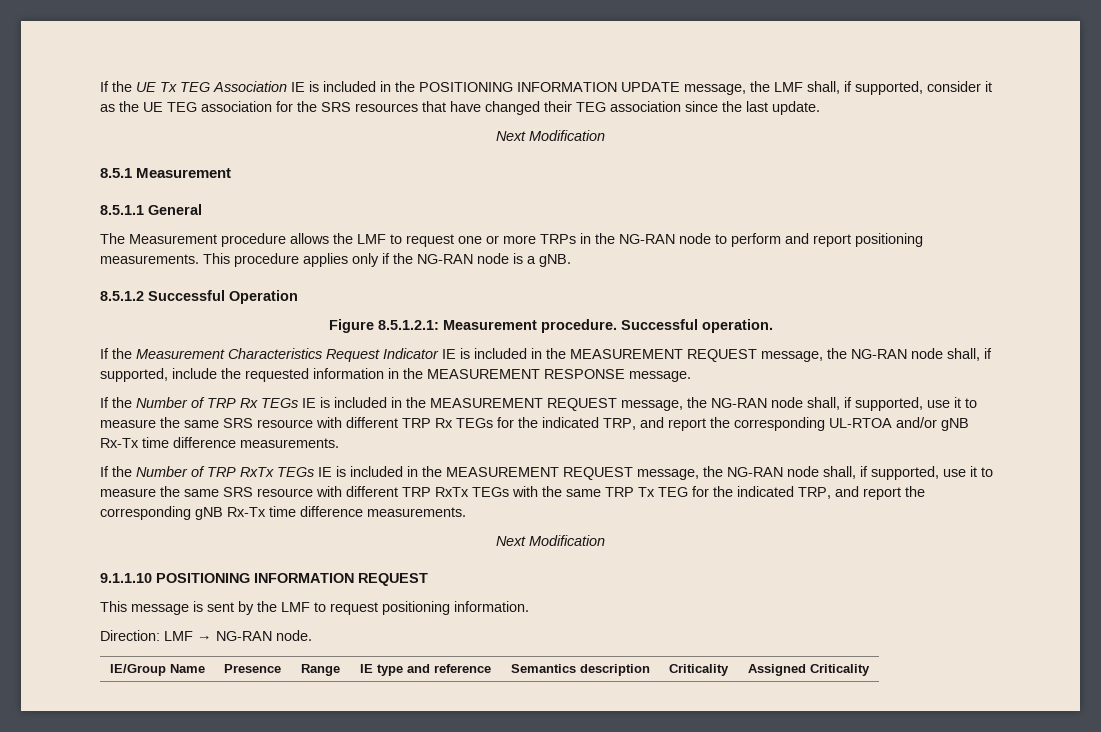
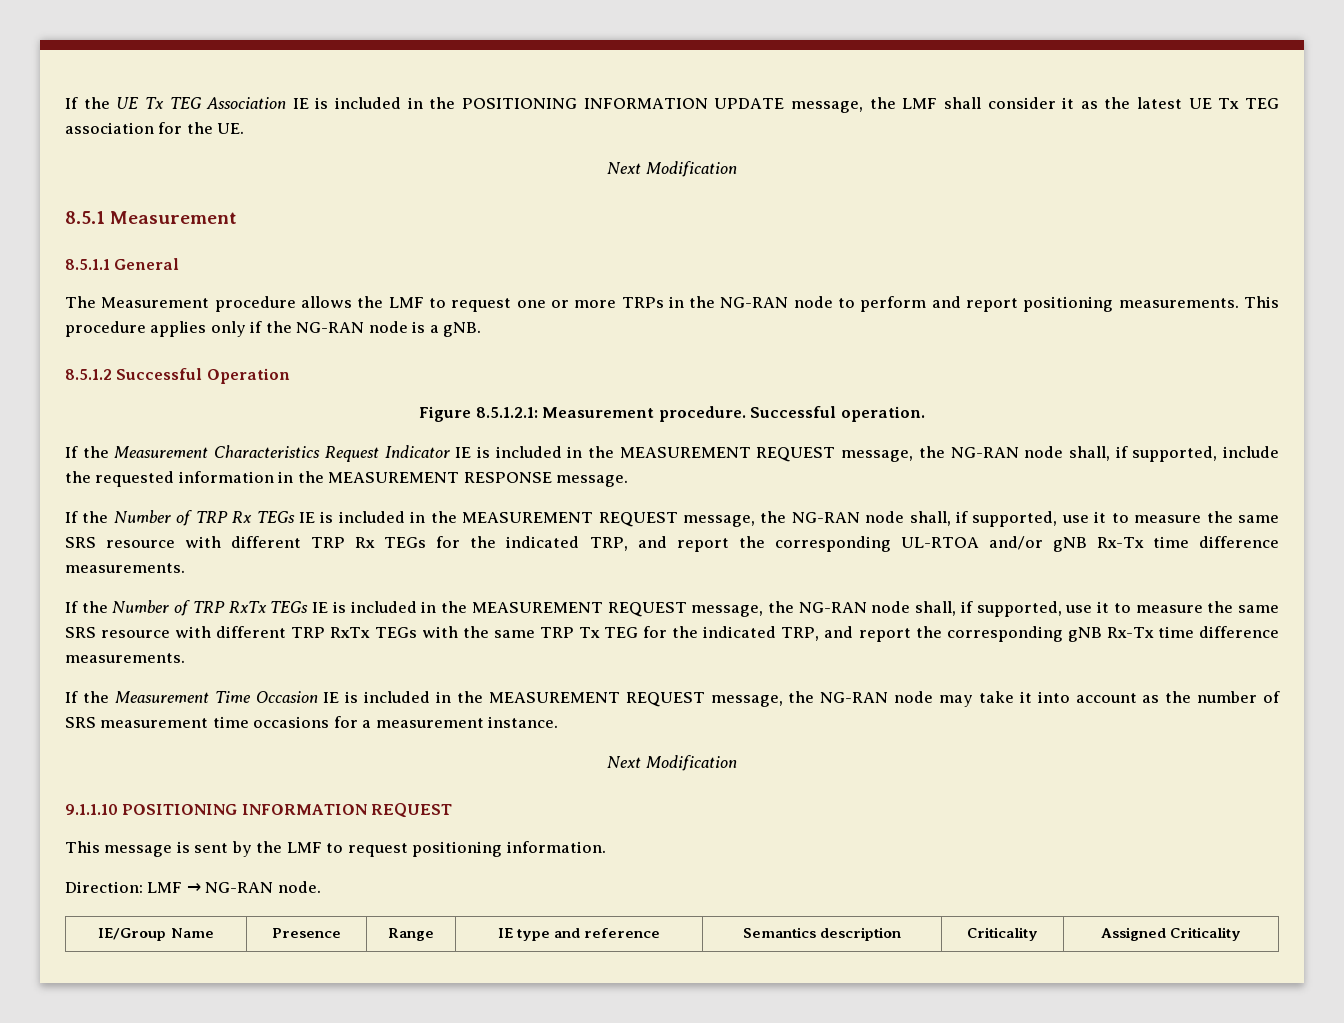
- If the UE Tx TEG Association IE is included in the POSITIONING INFORMATION UPDATE message, the LMF shall, if supported, consider it as the UE TEG association for the SRS resources that have changed their TEG association since the last update.
+ If the UE Tx TEG Association IE is included in the POSITIONING INFORMATION UPDATE message, the LMF shall consider it as the latest UE Tx TEG association for the UE.
+ If the Measurement Time Occasion IE is included in the MEASUREMENT REQUEST message, the NG-RAN node may take it into account as the number of SRS measurement time occasions for a measurement instance.

